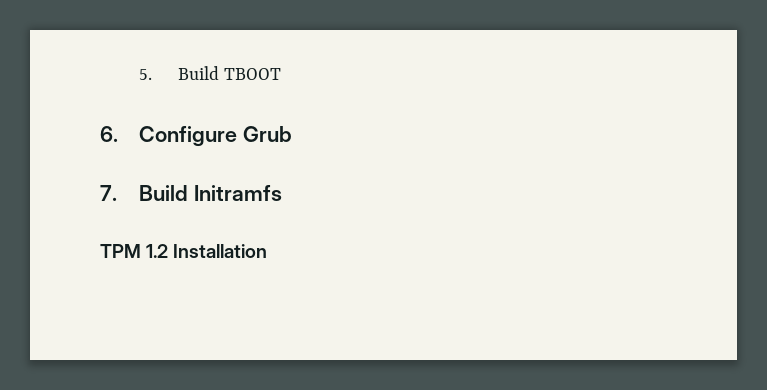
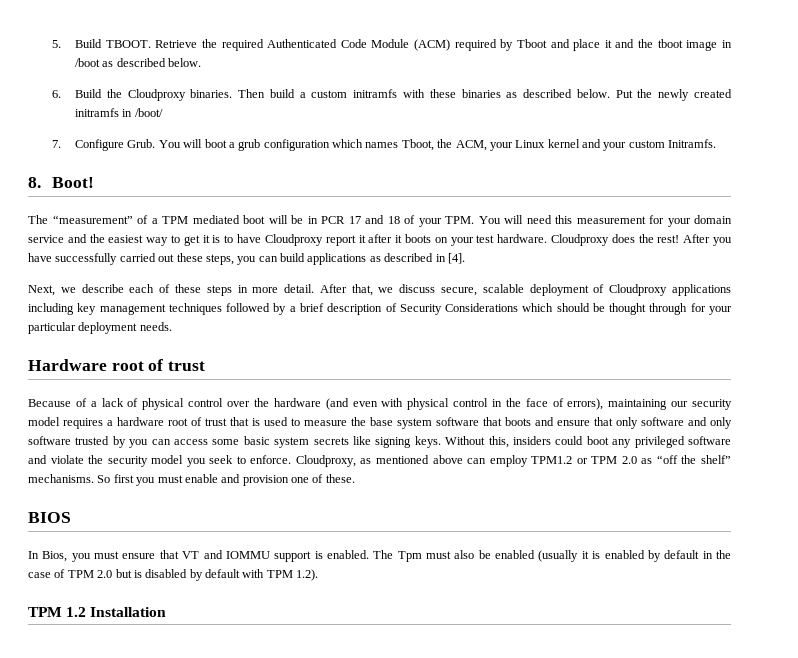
- 5. Build TBOOT
- 6. Configure Grub
- 7. Build Initramfs
+ 5. Build TBOOT. Retrieve the required Authenticated Code Module (ACM) required by Tboot and place it and the tboot image in /boot as described below.
+ 6. Build the Cloudproxy binaries. Then build a custom initramfs with these binaries as described below. Put the newly created initramfs in /boot/
+ 7. Configure Grub. You will boot a grub configuration which names Tboot, the ACM, your Linux kernel and your custom Initramfs.
+ 8. Boot!
+ The “measurement” of a TPM mediated boot will be in PCR 17 and 18 of your TPM. You will need this measurement for your domain service and the easiest way to get it is to have Cloudproxy report it after it boots on your test hardware. Cloudproxy does the rest! After you have successfully carried out these steps, you can build applications as described in [4].
+ Next, we describe each of these steps in more detail. After that, we discuss secure, scalable deployment of Cloudproxy applications including key management techniques followed by a brief description of Security Considerations which should be thought through for your particular deployment needs.
+ Hardware root of trust
+ Because of a lack of physical control over the hardware (and even with physical control in the face of errors), maintaining our security model requires a hardware root of trust that is used to measure the base system software that boots and ensure that only software and only software trusted by you can access some basic system secrets like signing keys. Without this, insiders could boot any privileged software and violate the security model you seek to enforce. Cloudproxy, as mentioned above can employ TPM1.2 or TPM 2.0 as “off the shelf” mechanisms. So first you must enable and provision one of these.
+ BIOS
+ In Bios, you must ensure that VT and IOMMU support is enabled. The Tpm must also be enabled (usually it is enabled by default in the case of TPM 2.0 but is disabled by default with TPM 1.2).

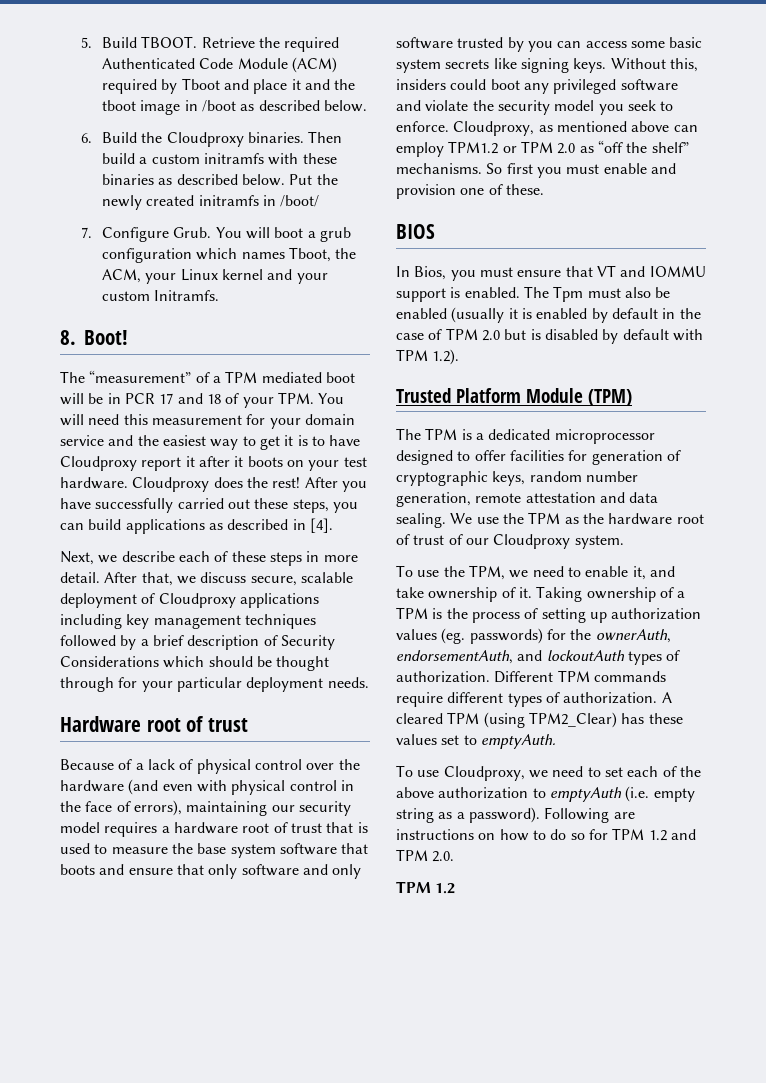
- TPM 1.2 Installation
+ Trusted Platform Module (TPM)
+ The TPM is a dedicated microprocessor designed to offer facilities for generation of cryptographic keys, random number generation, remote attestation and data sealing. We use the TPM as the hardware root of trust of our Cloudproxy system.
+ To use the TPM, we need to enable it, and take ownership of it. Taking ownership of a TPM is the process of setting up authorization values (eg. passwords) for the ownerAuth, endorsementAuth, and lockoutAuth types of authorization. Different TPM commands require different types of authorization. A cleared TPM (using TPM2_Clear) has these values set to emptyAuth.
+ To use Cloudproxy, we need to set each of the above authorization to emptyAuth (i.e. empty string as a password). Following are instructions on how to do so for TPM 1.2 and TPM 2.0.
+ TPM 1.2

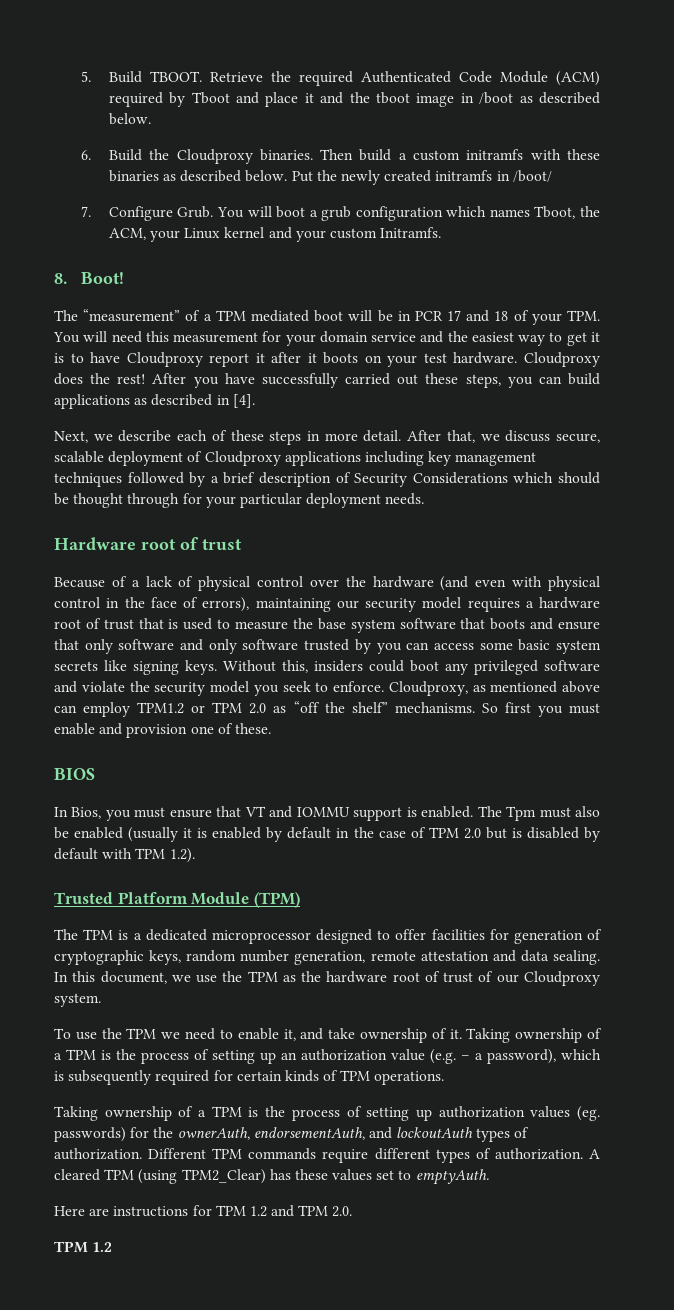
- We use the TPM as the hardware root of trust of our Cloudproxy system.
+ In this document, we use the TPM as the hardware root of trust of our Cloudproxy system.
- To use the TPM, we need to enable it, and take ownership of it.
+ To use the TPM we need to enable it, and take ownership of it.
+ Taking ownership of a TPM is the process of setting up an authorization value (e.g. – a password), which is subsequently required for certain kinds of TPM operations.
- To use Cloudproxy, we need to set each of the above authorization to emptyAuth (i.e. empty string as a password). Following are instructions on how to do so for TPM 1.2 and TPM 2.0.
+ Here are instructions for TPM 1.2 and TPM 2.0.

